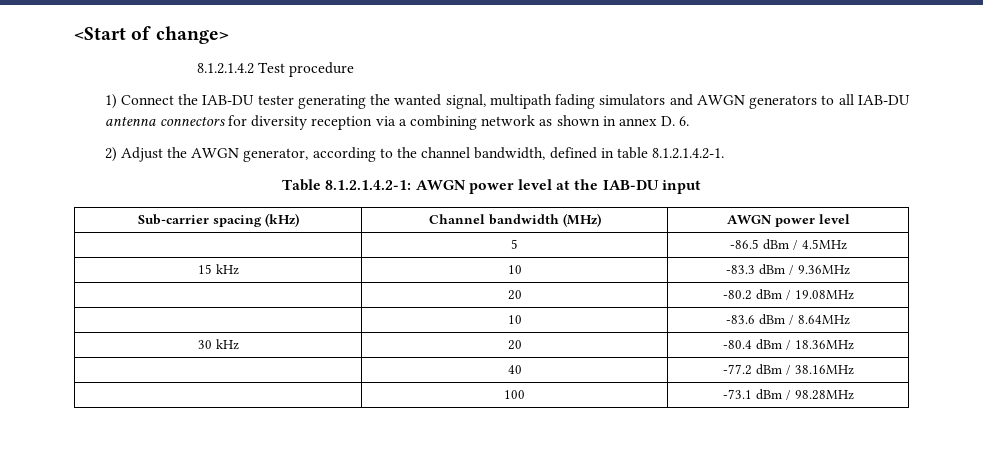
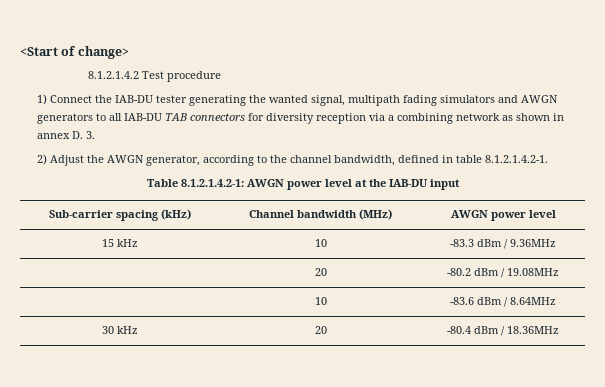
- 1) Connect the IAB-DU tester generating the wanted signal, multipath fading simulators and AWGN generators to all IAB-DU antenna connectors for diversity reception via a combining network as shown in annex D. 6.
+ 1) Connect the IAB-DU tester generating the wanted signal, multipath fading simulators and AWGN generators to all IAB-DU TAB connectors for diversity reception via a combining network as shown in annex D. 3.
- | 5 | -86.5 dBm / 4.5MHz
- | 40 | -77.2 dBm / 38.16MHz
- | 100 | -73.1 dBm / 98.28MHz

